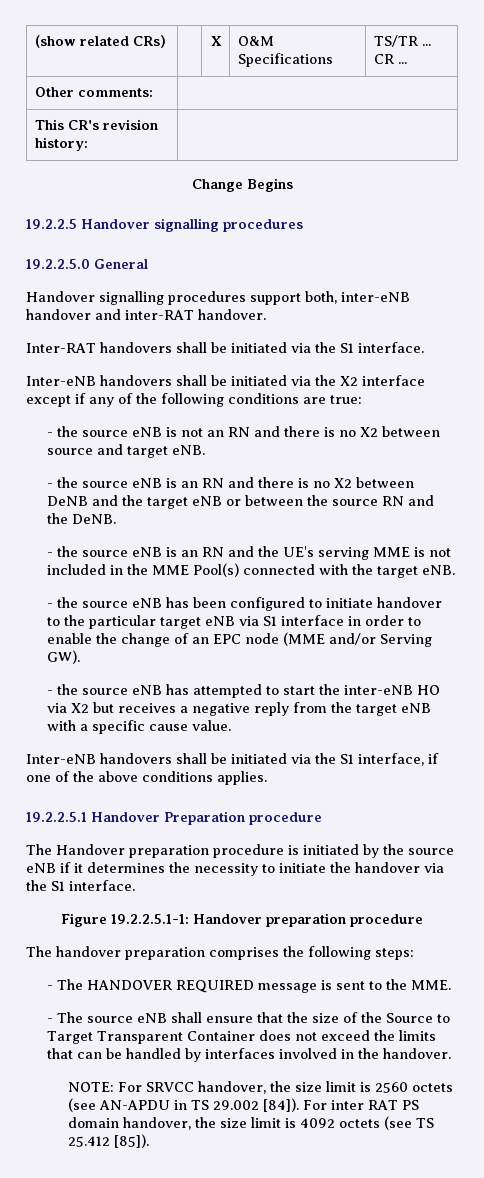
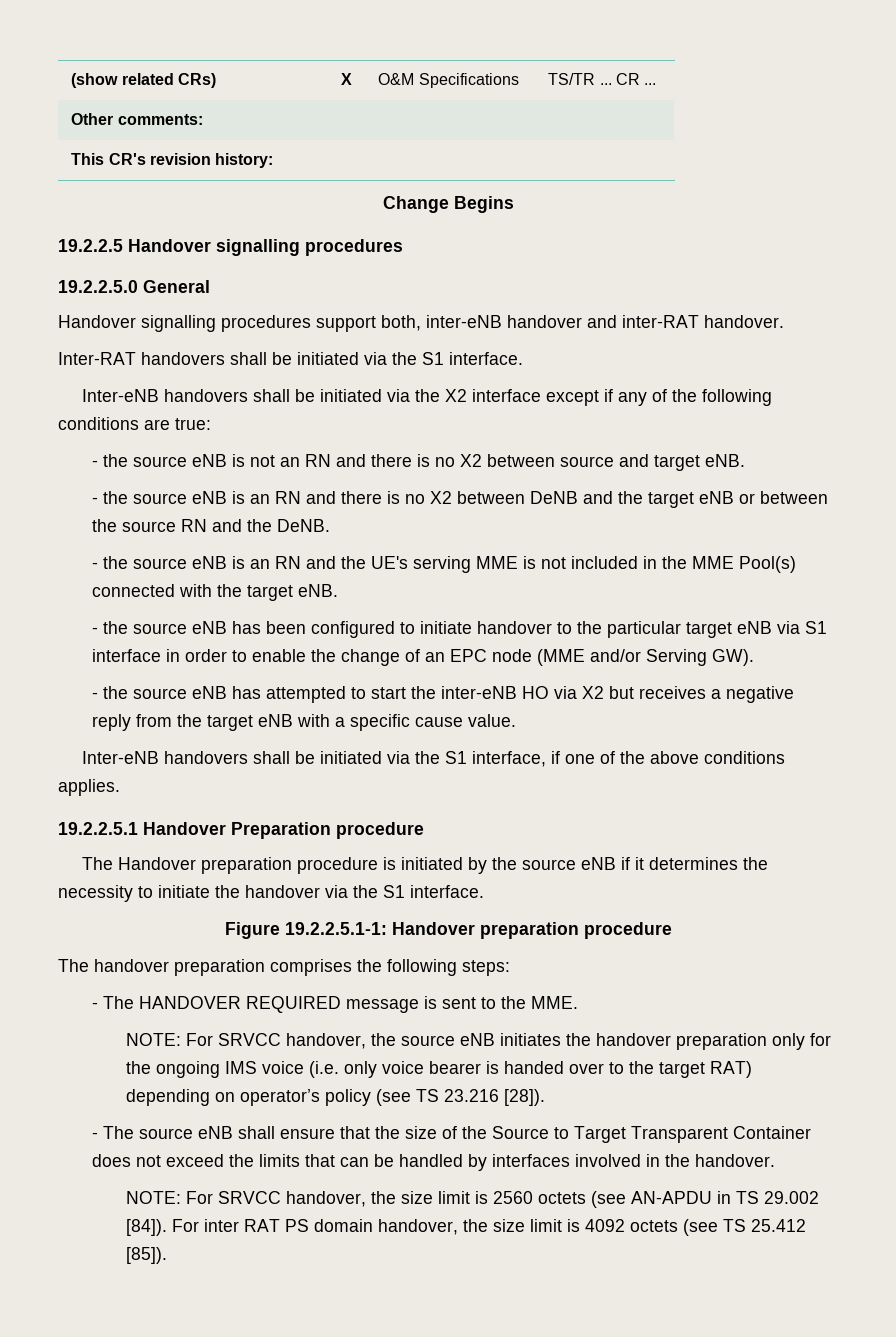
+ NOTE: For SRVCC handover, the source eNB initiates the handover preparation only for the ongoing IMS voice (i.e. only voice bearer is handed over to the target RAT) depending on operator’s policy (see TS 23.216 [28]).

